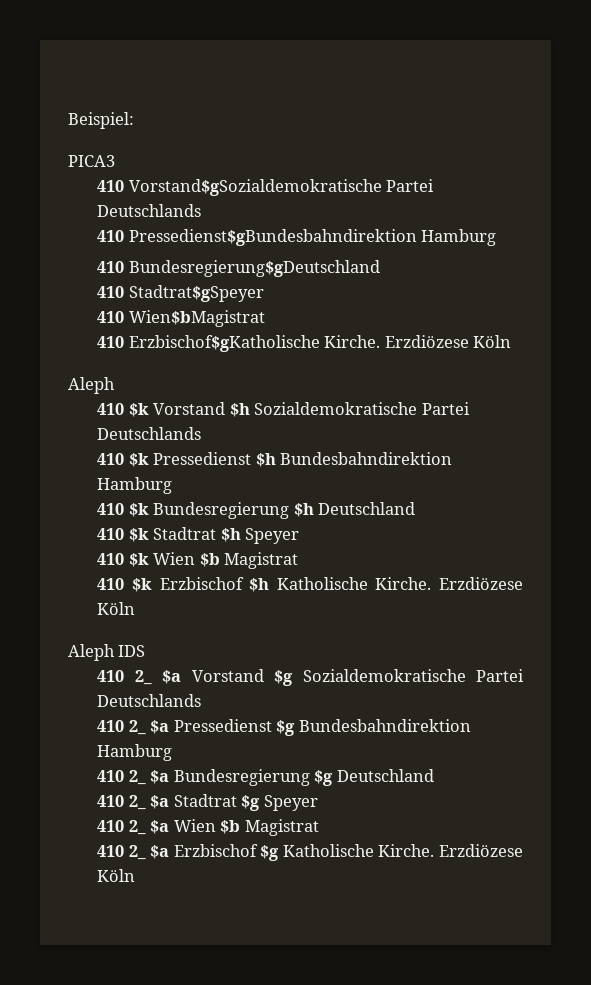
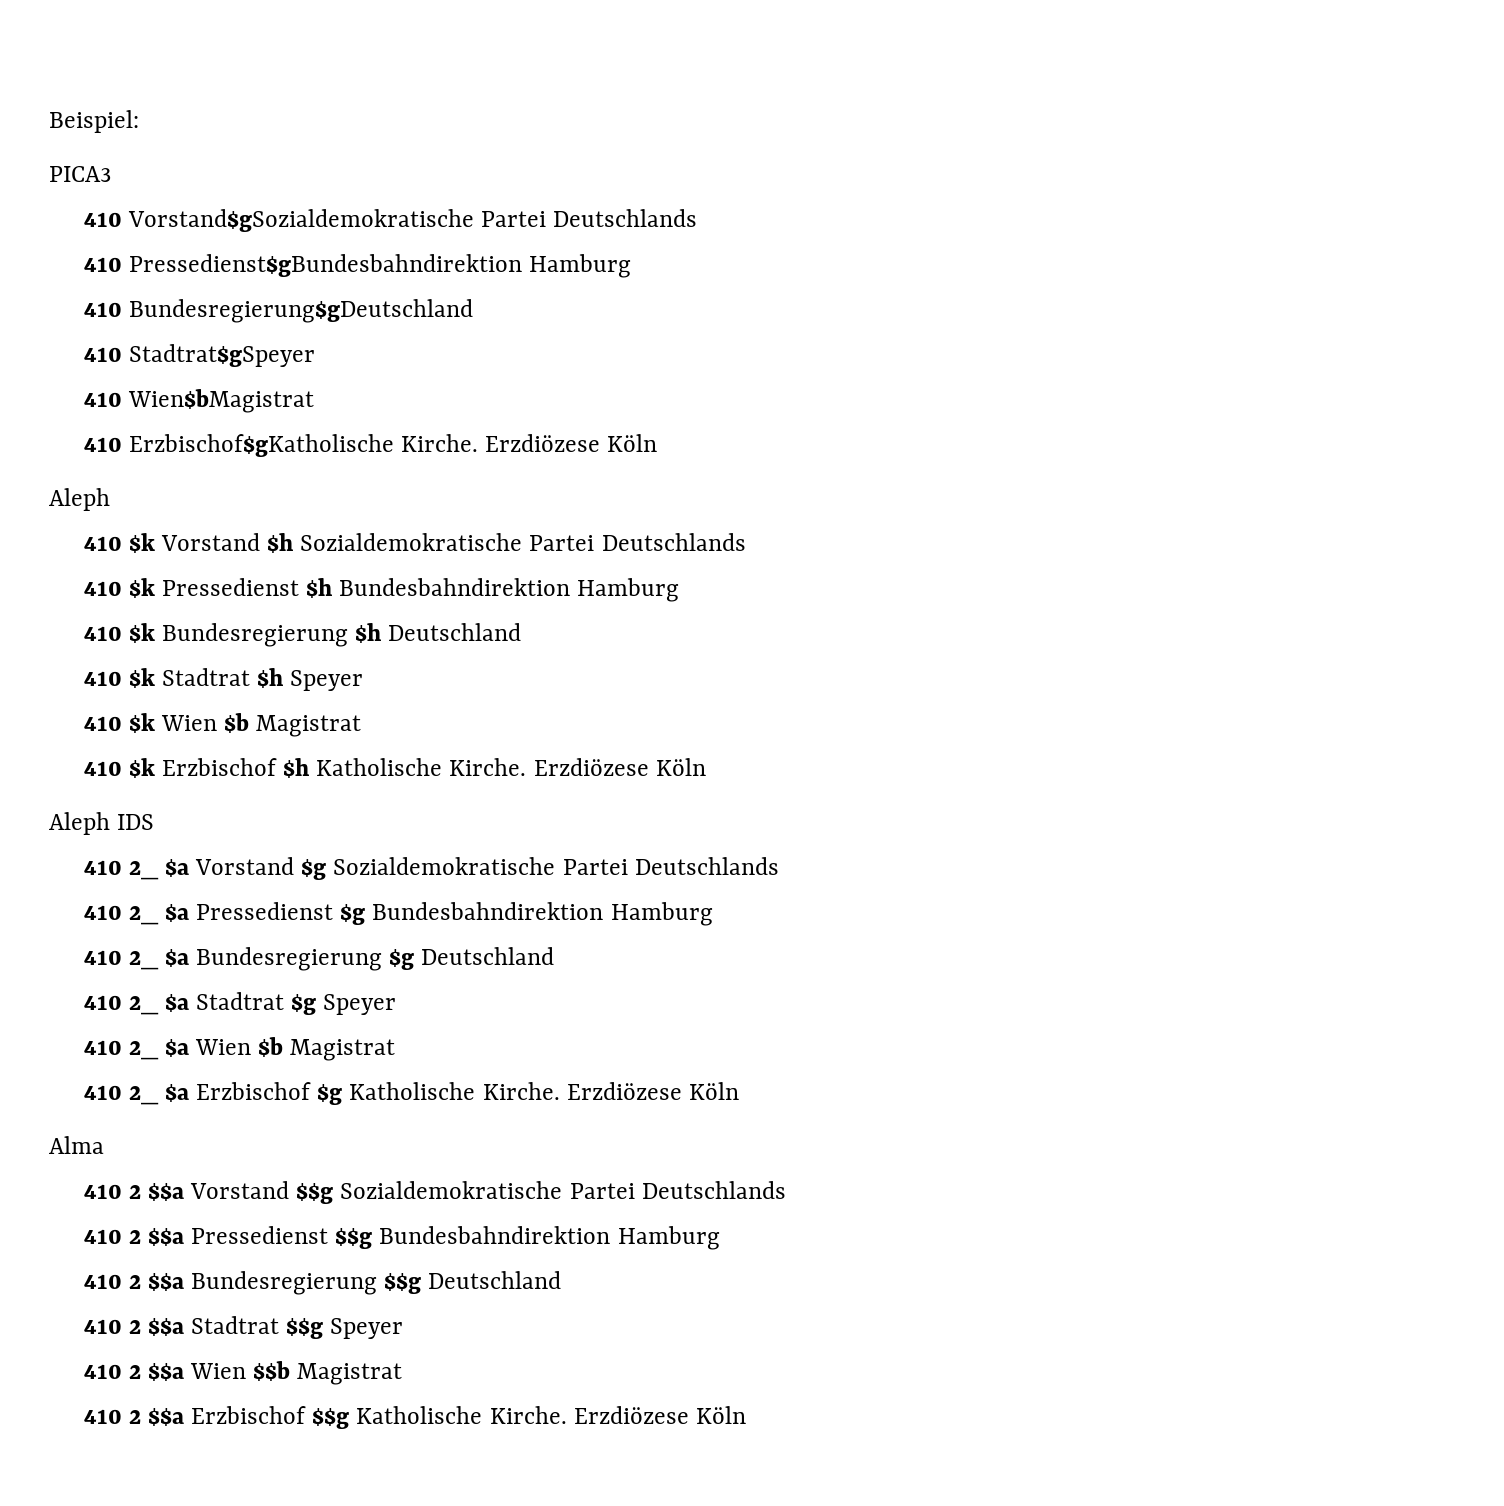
+ Alma
+ 410 2 $$a Vorstand $$g Sozialdemokratische Partei Deutschlands
+ 410 2 $$a Pressedienst $$g Bundesbahndirektion Hamburg
+ 410 2 $$a Bundesregierung $$g Deutschland
+ 410 2 $$a Stadtrat $$g Speyer
+ 410 2 $$a Wien $$b Magistrat
+ 410 2 $$a Erzbischof $$g Katholische Kirche. Erzdiözese Köln

